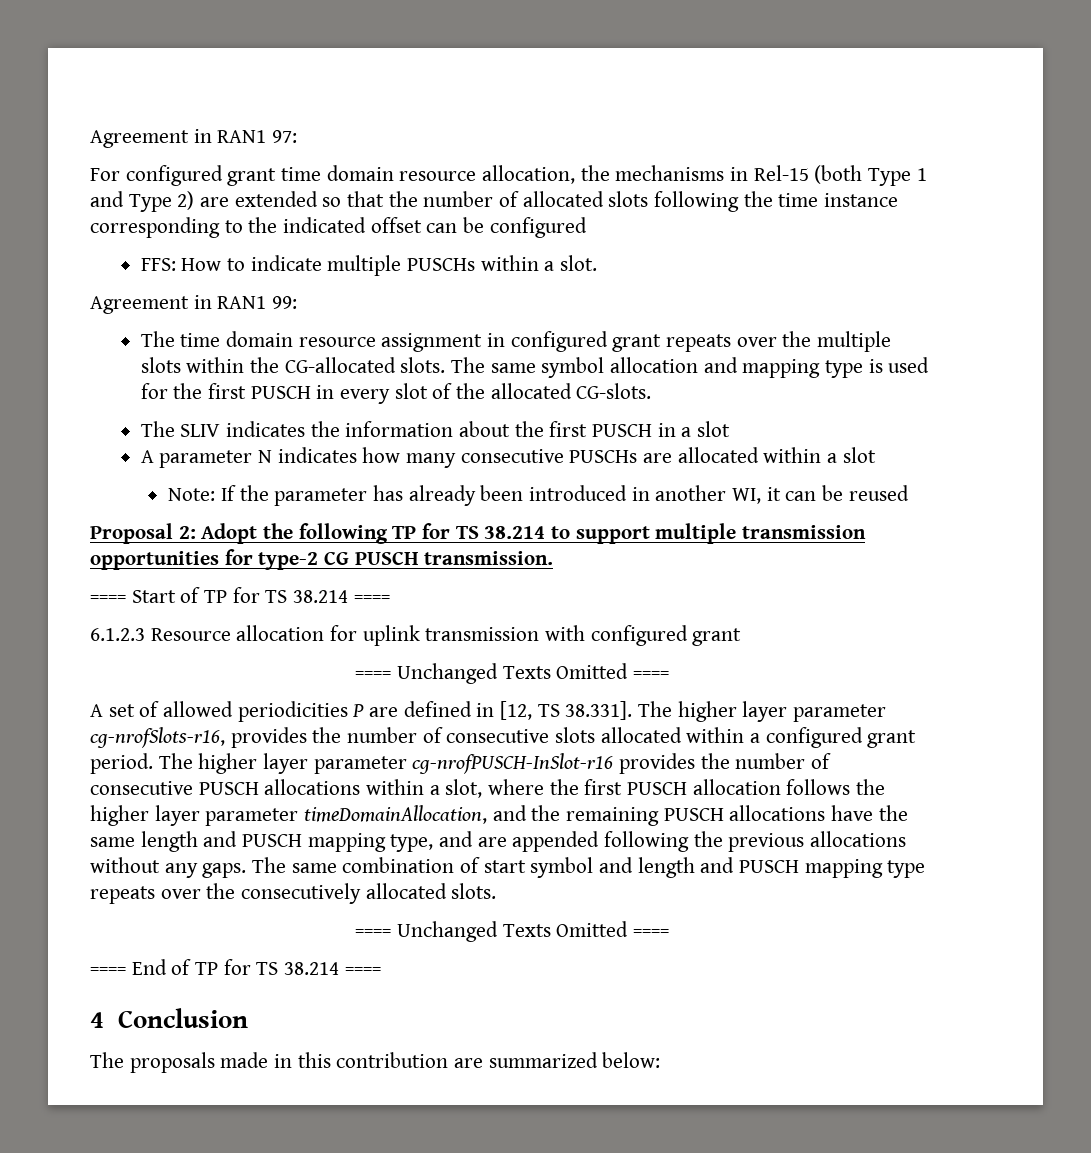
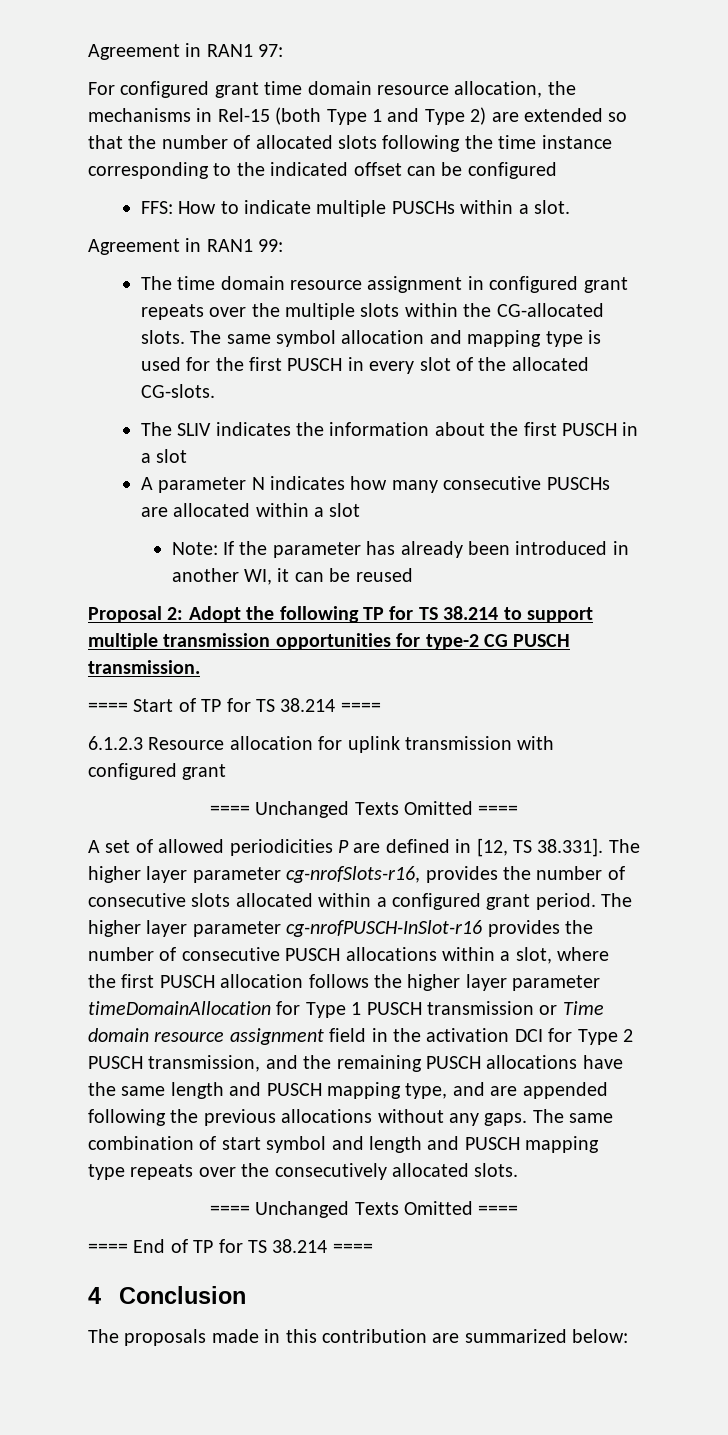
- The higher layer parameter cg-nrofPUSCH-InSlot-r16 provides the number of consecutive PUSCH allocations within a slot, where the first PUSCH allocation follows the higher layer parameter timeDomainAllocation, and the remaining PUSCH allocations have the same length and PUSCH mapping type, and are appended following the previous allocations without any gaps.
+ The higher layer parameter cg-nrofPUSCH-InSlot-r16 provides the number of consecutive PUSCH allocations within a slot, where the first PUSCH allocation follows the higher layer parameter timeDomainAllocation for Type 1 PUSCH transmission or Time domain resource assignment field in the activation DCI for Type 2 PUSCH transmission, and the remaining PUSCH allocations have the same length and PUSCH mapping type, and are appended following the previous allocations without any gaps.

